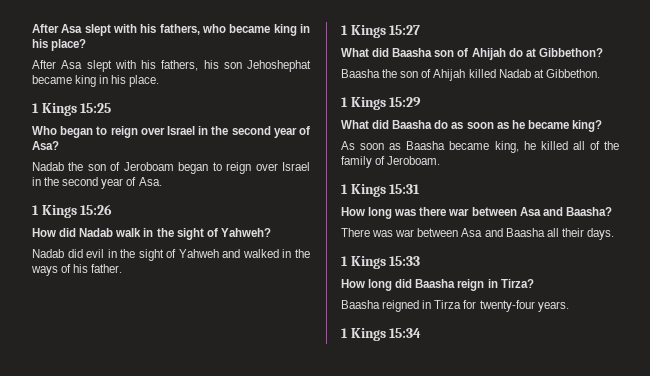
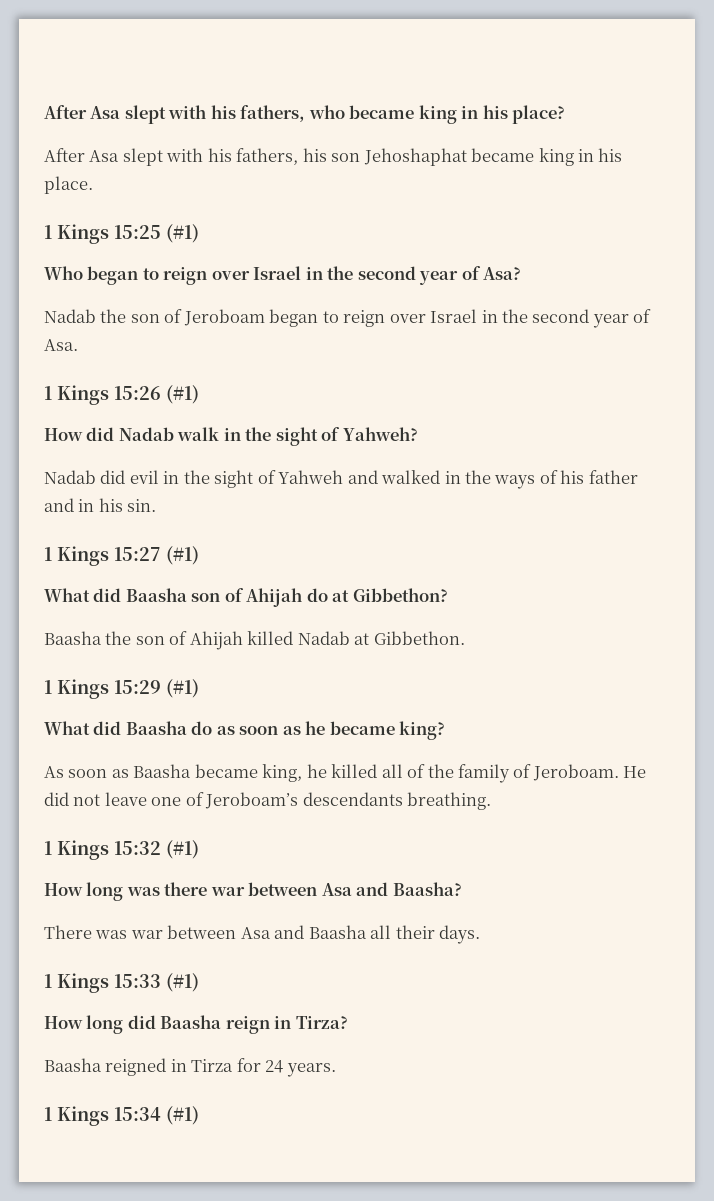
- After Asa slept with his fathers, his son Jehoshephat became king in his place.
+ After Asa slept with his fathers, his son Jehoshaphat became king in his place.
- 1 Kings 15:25
+ 1 Kings 15:25 (#1)
- 1 Kings 15:26
+ 1 Kings 15:26 (#1)
- Nadab did evil in the sight of Yahweh and walked in the ways of his father.
+ Nadab did evil in the sight of Yahweh and walked in the ways of his father and in his sin.
- 1 Kings 15:27
+ 1 Kings 15:27 (#1)
- 1 Kings 15:29
+ 1 Kings 15:29 (#1)
- As soon as Baasha became king, he killed all of the family of Jeroboam.
- 1 Kings 15:31
+ As soon as Baasha became king, he killed all of the family of Jeroboam. He did not leave one of Jeroboam’s descendants breathing.
+ 1 Kings 15:32 (#1)
- 1 Kings 15:33
+ 1 Kings 15:33 (#1)
- Baasha reigned in Tirza for twenty-four years.
+ Baasha reigned in Tirza for 24 years.
- 1 Kings 15:34
+ 1 Kings 15:34 (#1)

